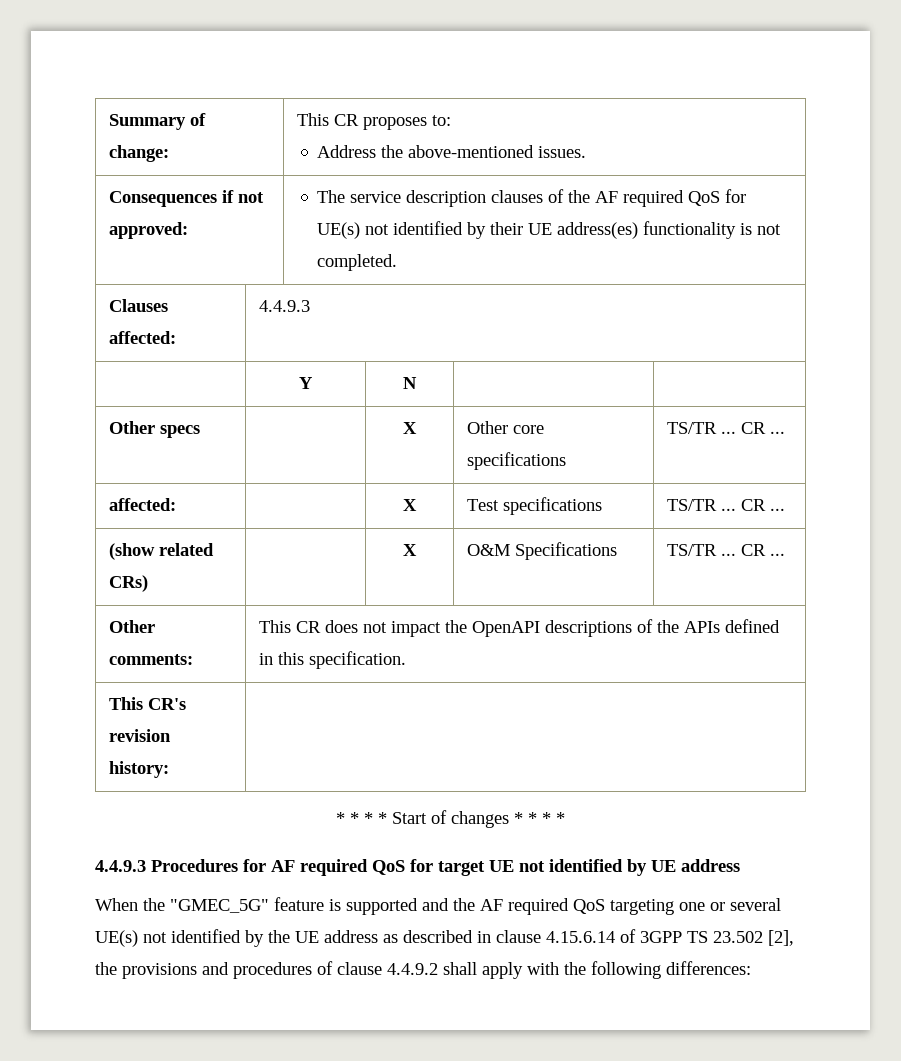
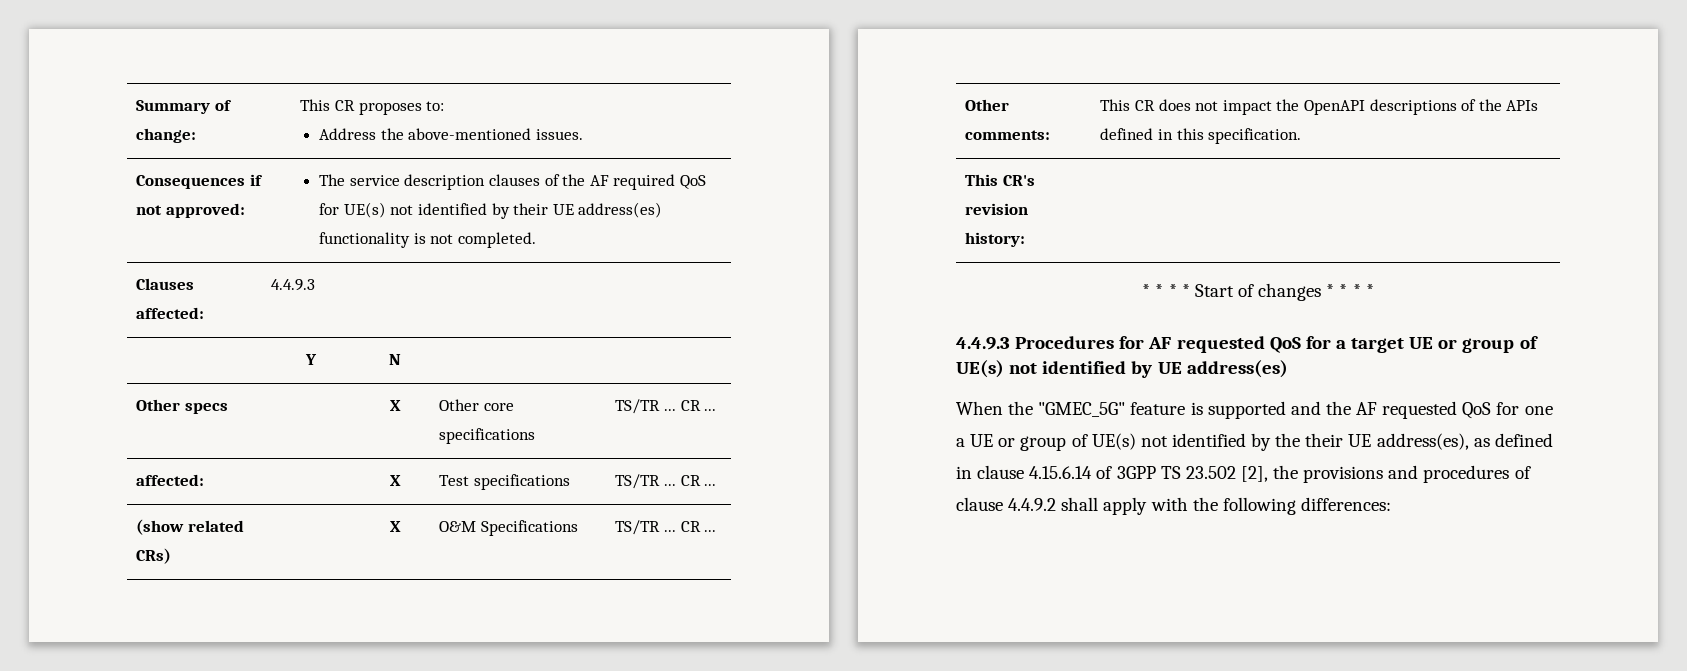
- 4.4.9.3 Procedures for AF required QoS for target UE not identified by UE address
+ 4.4.9.3 Procedures for AF requested QoS for a target UE or group of UE(s) not identified by UE address(es)
- When the "GMEC_5G" feature is supported and the AF required QoS targeting one or several UE(s) not identified by the UE address as described in clause 4.15.6.14 of 3GPP TS 23.502 [2], the provisions and procedures of clause 4.4.9.2 shall apply with the following differences:
+ When the "GMEC_5G" feature is supported and the AF requested QoS for one a UE or group of UE(s) not identified by the their UE address(es), as defined in clause 4.15.6.14 of 3GPP TS 23.502 [2], the provisions and procedures of clause 4.4.9.2 shall apply with the following differences:

